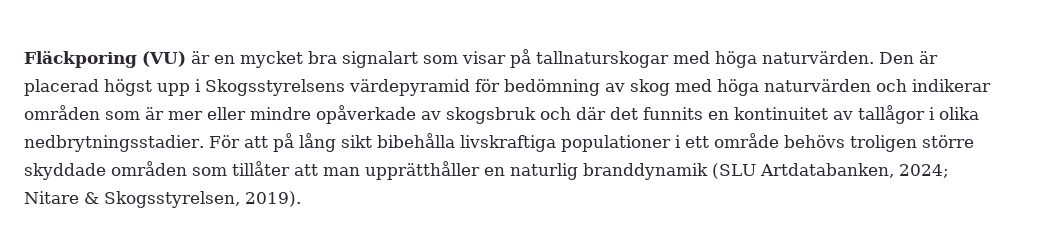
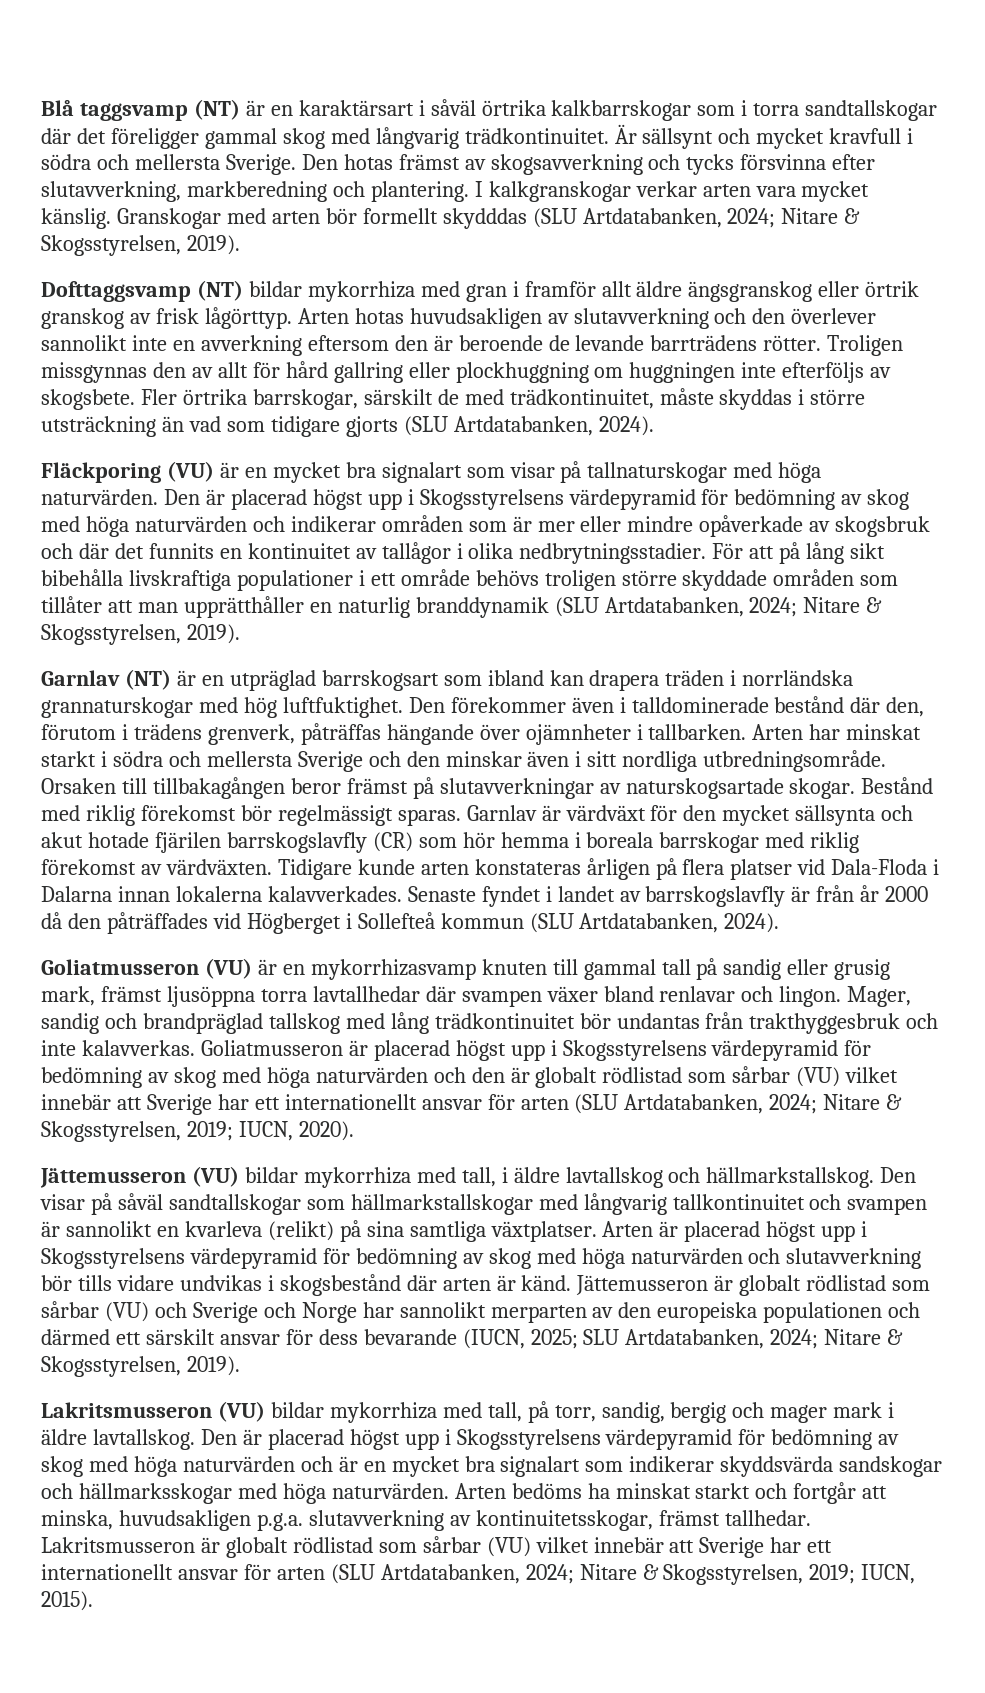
+ Blå taggsvamp (NT) är en karaktärsart i såväl örtrika kalkbarrskogar som i torra sandtallskogar där det föreligger gammal skog med långvarig trädkontinuitet. Är sällsynt och mycket kravfull i södra och mellersta Sverige. Den hotas främst av skogsavverkning och tycks försvinna efter slutavverkning, markberedning och plantering. I kalkgranskogar verkar arten vara mycket känslig. Granskogar med arten bör formellt skydddas (SLU Artdatabanken, 2024; Nitare & Skogsstyrelsen, 2019).
+ Dofttaggsvamp (NT) bildar mykorrhiza med gran i framför allt äldre ängsgranskog eller örtrik granskog av frisk lågörttyp. Arten hotas huvudsakligen av slutavverkning och den överlever sannolikt inte en avverkning eftersom den är beroende de levande barrträdens rötter. Troligen missgynnas den av allt för hård gallring eller plockhuggning om huggningen inte efterföljs av skogsbete. Fler örtrika barrskogar, särskilt de med trädkontinuitet, måste skyddas i större utsträckning än vad som tidigare gjorts (SLU Artdatabanken, 2024).
+ Garnlav (NT) är en utpräglad barrskogsart som ibland kan drapera träden i norrländska grannaturskogar med hög luftfuktighet. Den förekommer även i talldominerade bestånd där den, förutom i trädens grenverk, påträffas hängande över ojämnheter i tallbarken. Arten har minskat starkt i södra och mellersta Sverige och den minskar även i sitt nordliga utbredningsområde. Orsaken till tillbakagången beror främst på slutavverkningar av naturskogsartade skogar. Bestånd med riklig förekomst bör regelmässigt sparas. Garnlav är värdväxt för den mycket sällsynta och akut hotade fjärilen barrskogslavfly (CR) som hör hemma i boreala barrskogar med riklig förekomst av värdväxten. Tidigare kunde arten konstateras årligen på flera platser vid Dala-Floda i Dalarna innan lokalerna kalavverkades. Senaste fyndet i landet av barrskogslavfly är från år 2000 då den påträffades vid Högberget i Sollefteå kommun (SLU Artdatabanken, 2024).
+ Goliatmusseron (VU) är en mykorrhizasvamp knuten till gammal tall på sandig eller grusig mark, främst ljusöppna torra lavtallhedar där svampen växer bland renlavar och lingon. Mager, sandig och brandpräglad tallskog med lång trädkontinuitet bör undantas från trakthyggesbruk och inte kalavverkas. Goliatmusseron är placerad högst upp i Skogsstyrelsens värdepyramid för bedömning av skog med höga naturvärden och den är globalt rödlistad som sårbar (VU) vilket innebär att Sverige har ett internationellt ansvar för arten (SLU Artdatabanken, 2024; Nitare & Skogsstyrelsen, 2019; IUCN, 2020).
+ Jättemusseron (VU) bildar mykorrhiza med tall, i äldre lavtallskog och hällmarkstallskog. Den visar på såväl sandtallskogar som hällmarkstallskogar med långvarig tallkontinuitet och svampen är sannolikt en kvarleva (relikt) på sina samtliga växtplatser. Arten är placerad högst upp i Skogsstyrelsens värdepyramid för bedömning av skog med höga naturvärden och slutavverkning bör tills vidare undvikas i skogsbestånd där arten är känd. Jättemusseron är globalt rödlistad som sårbar (VU) och Sverige och Norge har sannolikt merparten av den europeiska populationen och därmed ett särskilt ansvar för dess bevarande (IUCN, 2025; SLU Artdatabanken, 2024; Nitare & Skogsstyrelsen, 2019).
+ Lakritsmusseron (VU) bildar mykorrhiza med tall, på torr, sandig, bergig och mager mark i äldre lavtallskog. Den är placerad högst upp i Skogsstyrelsens värdepyramid för bedömning av skog med höga naturvärden och är en mycket bra signalart som indikerar skyddsvärda sandskogar och hällmarksskogar med höga naturvärden. Arten bedöms ha minskat starkt och fortgår att minska, huvudsakligen p.g.a. slutavverkning av kontinuitetsskogar, främst tallhedar. Lakritsmusseron är globalt rödlistad som sårbar (VU) vilket innebär att Sverige har ett internationellt ansvar för arten (SLU Artdatabanken, 2024; Nitare & Skogsstyrelsen, 2019; IUCN, 2015).

